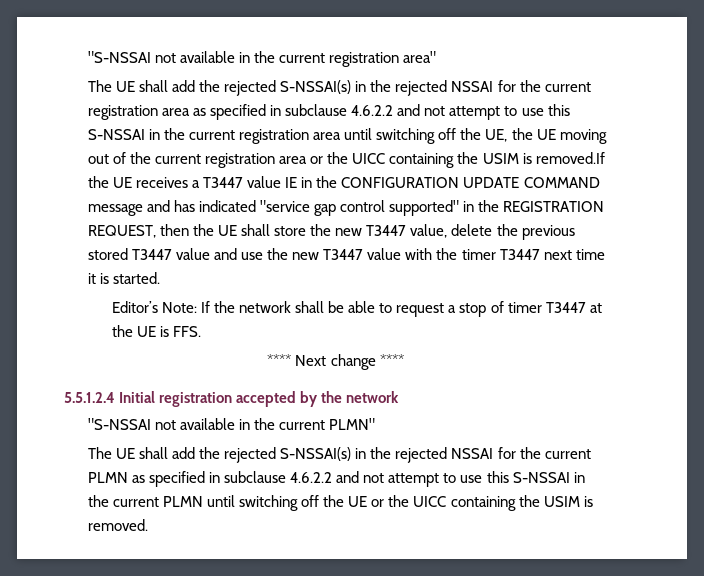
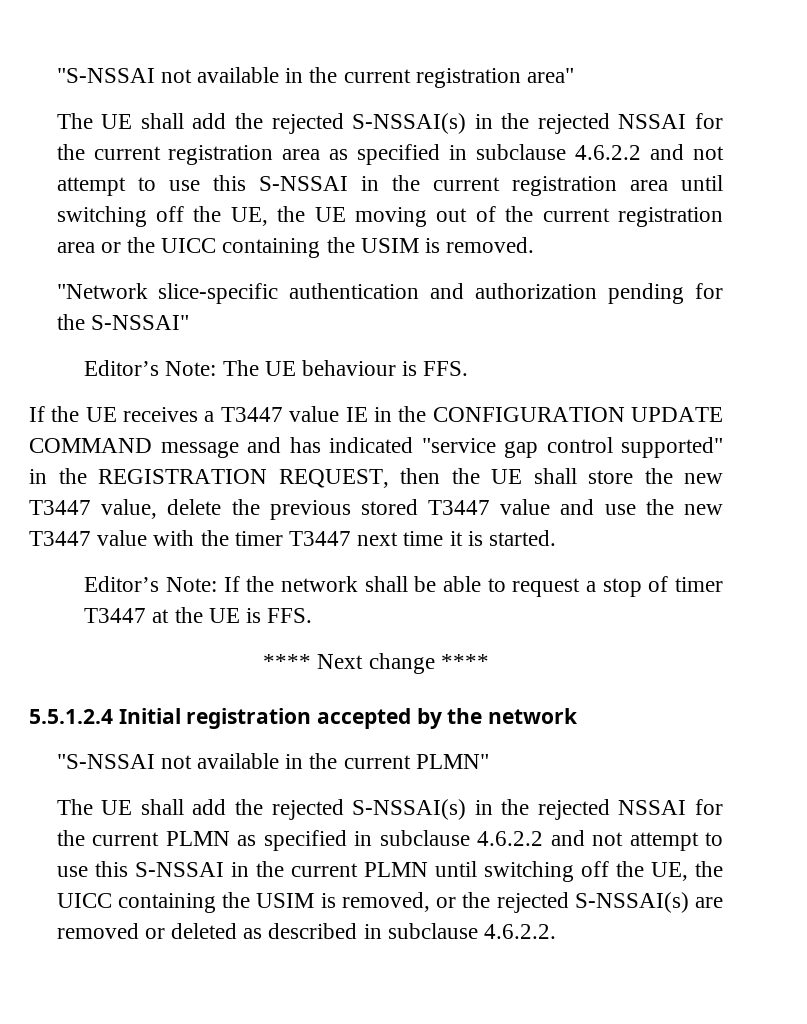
- The UE shall add the rejected S-NSSAI(s) in the rejected NSSAI for the current registration area as specified in subclause 4.6.2.2 and not attempt to use this S-NSSAI in the current registration area until switching off the UE, the UE moving out of the current registration area or the UICC containing the USIM is removed.If the UE receives a T3447 value IE in the CONFIGURATION UPDATE COMMAND message and has indicated "service gap control supported" in the REGISTRATION REQUEST, then the UE shall store the new T3447 value, delete the previous stored T3447 value and use the new T3447 value with the timer T3447 next time it is started.
+ The UE shall add the rejected S-NSSAI(s) in the rejected NSSAI for the current registration area as specified in subclause 4.6.2.2 and not attempt to use this S-NSSAI in the current registration area until switching off the UE, the UE moving out of the current registration area or the UICC containing the USIM is removed.
+ "Network slice-specific authentication and authorization pending for the S-NSSAI"
+ Editor’s Note: The UE behaviour is FFS.
+ If the UE receives a T3447 value IE in the CONFIGURATION UPDATE COMMAND message and has indicated "service gap control supported" in the REGISTRATION REQUEST, then the UE shall store the new T3447 value, delete the previous stored T3447 value and use the new T3447 value with the timer T3447 next time it is started.
- The UE shall add the rejected S-NSSAI(s) in the rejected NSSAI for the current PLMN as specified in subclause 4.6.2.2 and not attempt to use this S-NSSAI in the current PLMN until switching off the UE or the UICC containing the USIM is removed.
+ The UE shall add the rejected S-NSSAI(s) in the rejected NSSAI for the current PLMN as specified in subclause 4.6.2.2 and not attempt to use this S-NSSAI in the current PLMN until switching off the UE, the UICC containing the USIM is removed, or the rejected S-NSSAI(s) are removed or deleted as described in subclause 4.6.2.2.

